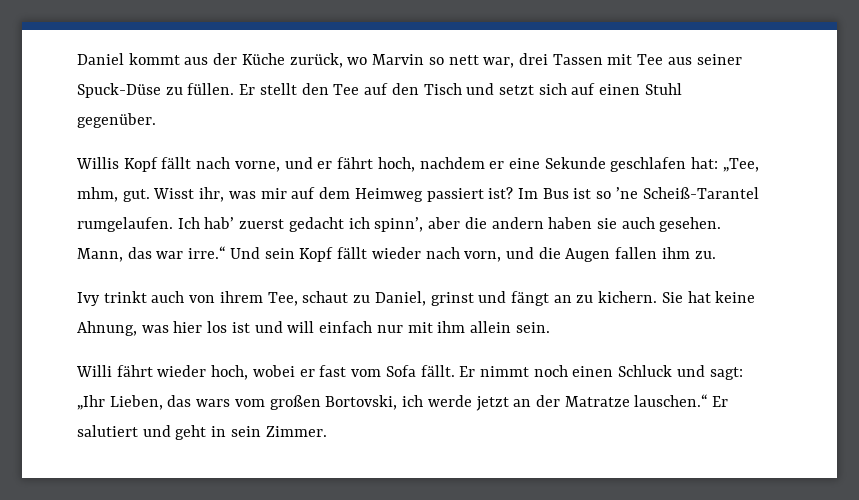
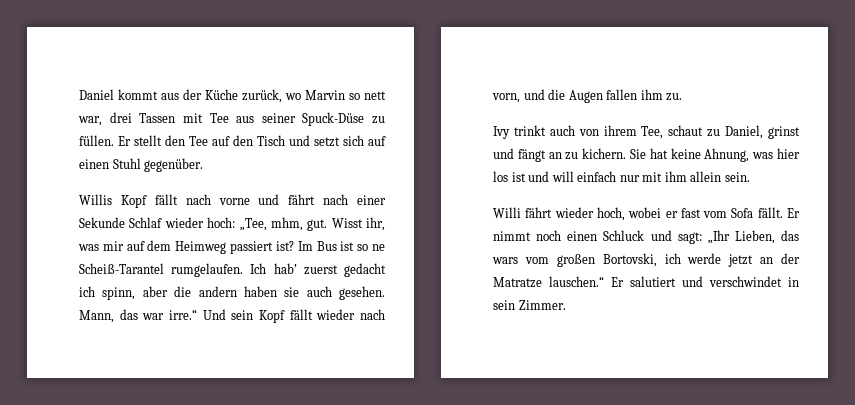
- Willis Kopf fällt nach vorne, und er fährt hoch, nachdem er eine Sekunde geschlafen hat: „Tee, mhm, gut.
+ Willis Kopf fällt nach vorne und fährt nach einer Sekunde Schlaf wieder hoch: „Tee, mhm, gut.
- Im Bus ist so ’ne Scheiß-Tarantel rumgelaufen.
+ Im Bus ist so ne Scheiß-Tarantel rumgelaufen.
- Ich hab’ zuerst gedacht ich spinn’, aber die andern haben sie auch gesehen.
+ Ich hab’ zuerst gedacht ich spinn, aber die andern haben sie auch gesehen.
- Er nimmt noch einen Schluck und sagt: „Ihr Lieben, das wars vom großen Bortovski, ich werde jetzt an der Matratze lauschen.“ Er salutiert und geht in sein Zimmer.
+ Er nimmt noch einen Schluck und sagt: „Ihr Lieben, das wars vom großen Bortovski, ich werde jetzt an der Matratze lauschen.“ Er salutiert und verschwindet in sein Zimmer.

